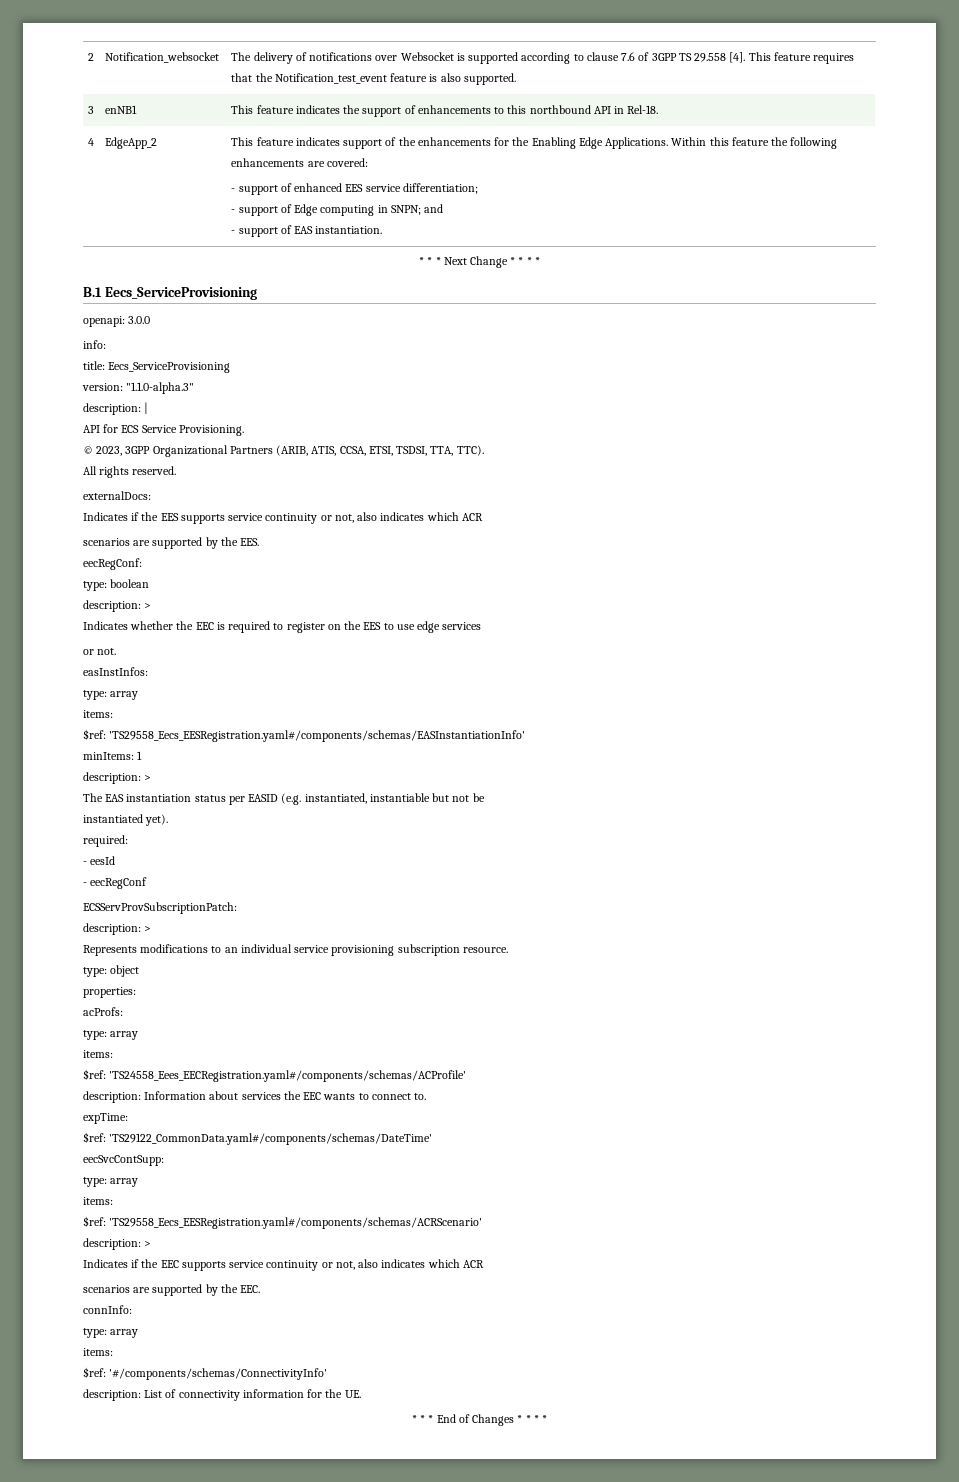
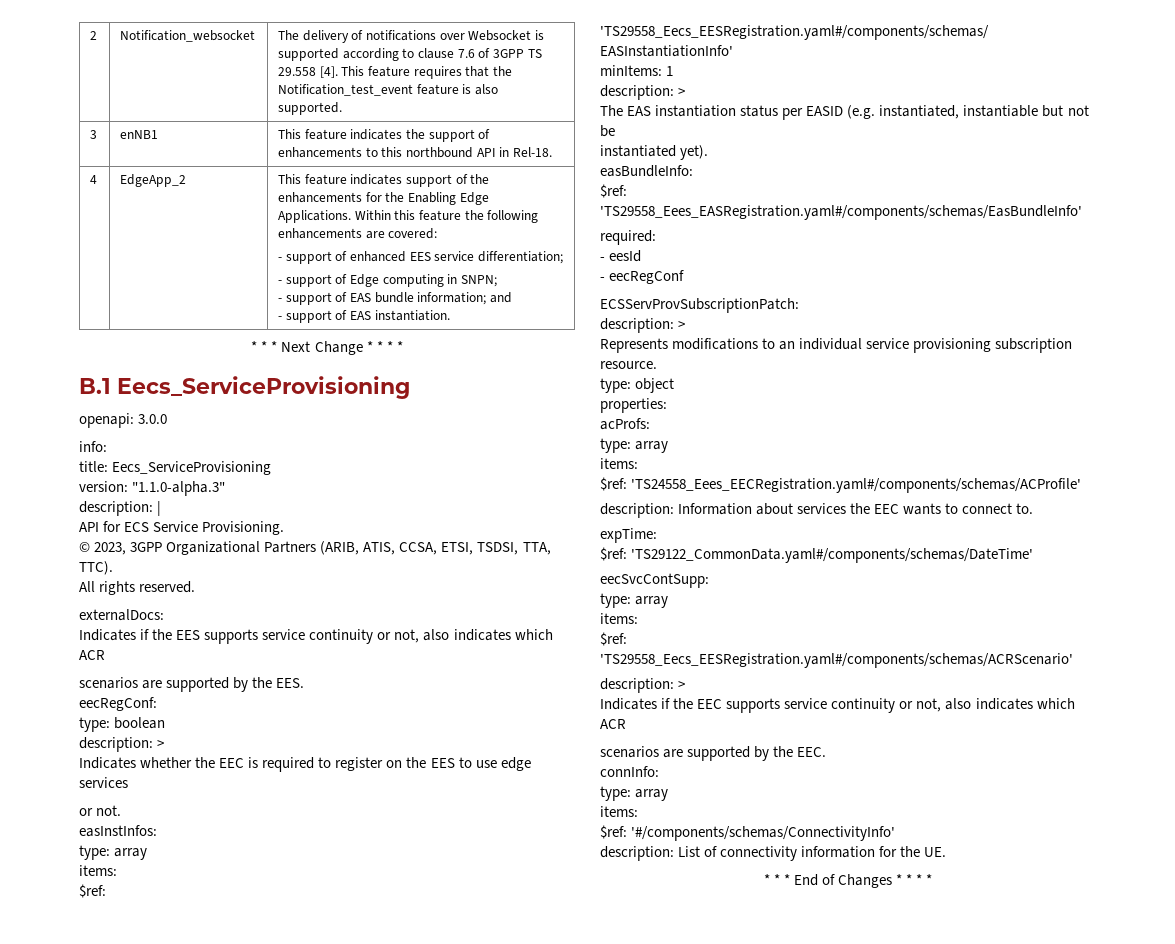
- - support of Edge computing in SNPN; and
+ - support of Edge computing in SNPN;
+ - support of EAS bundle information; and
+ easBundleInfo:
+ $ref: 'TS29558_Eees_EASRegistration.yaml#/components/schemas/EasBundleInfo'

